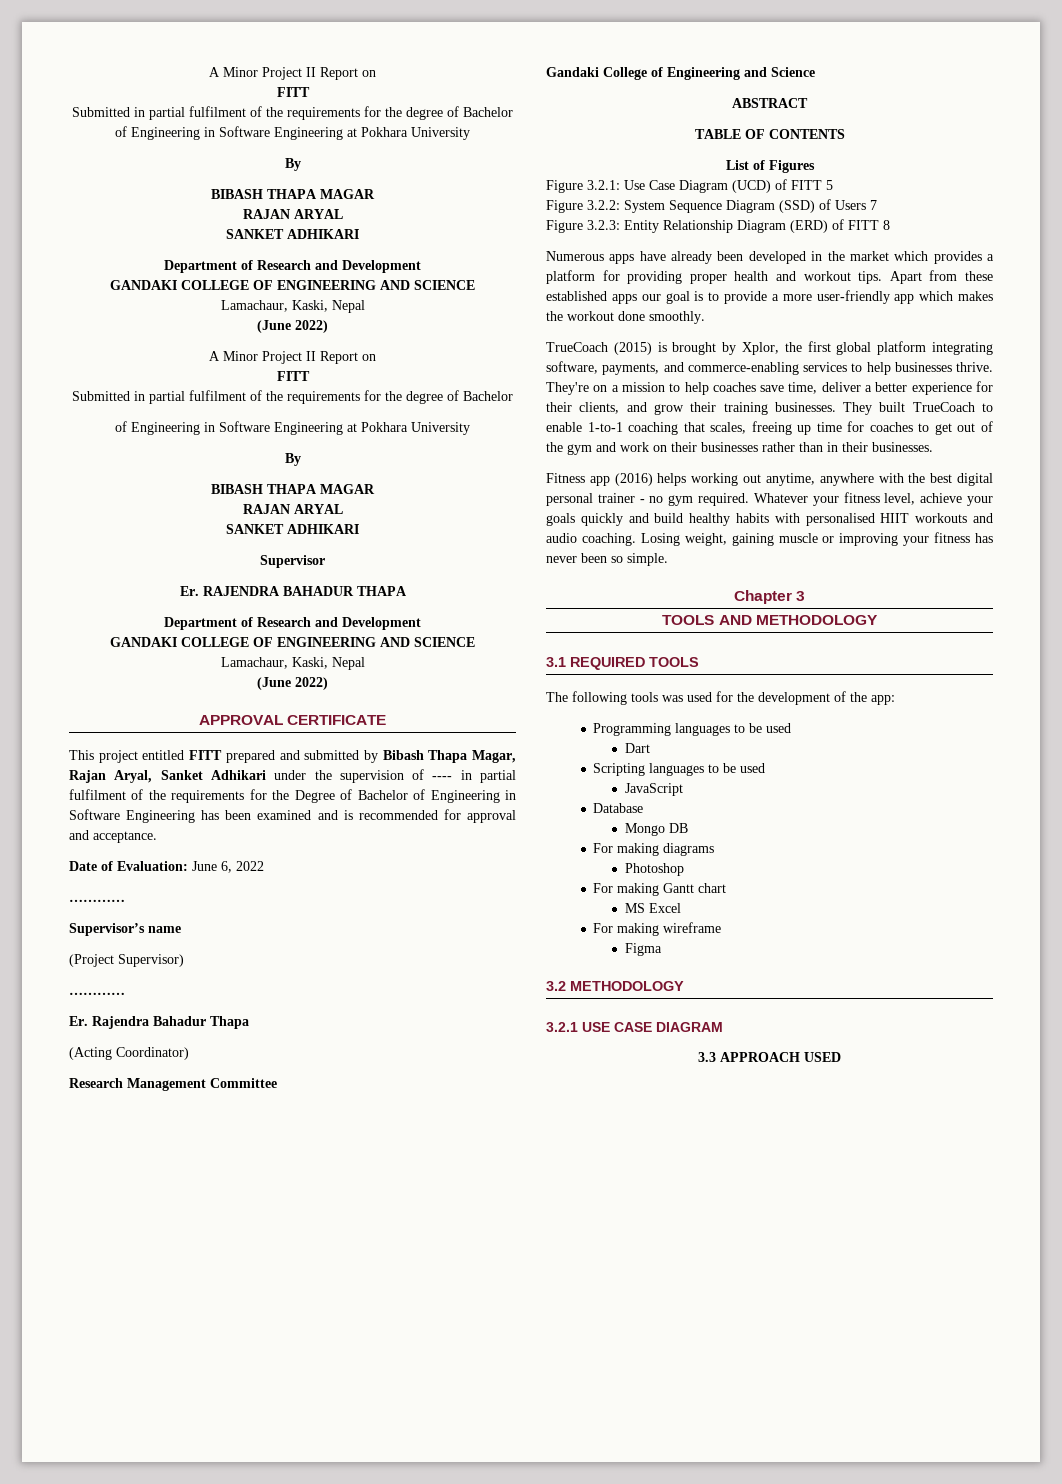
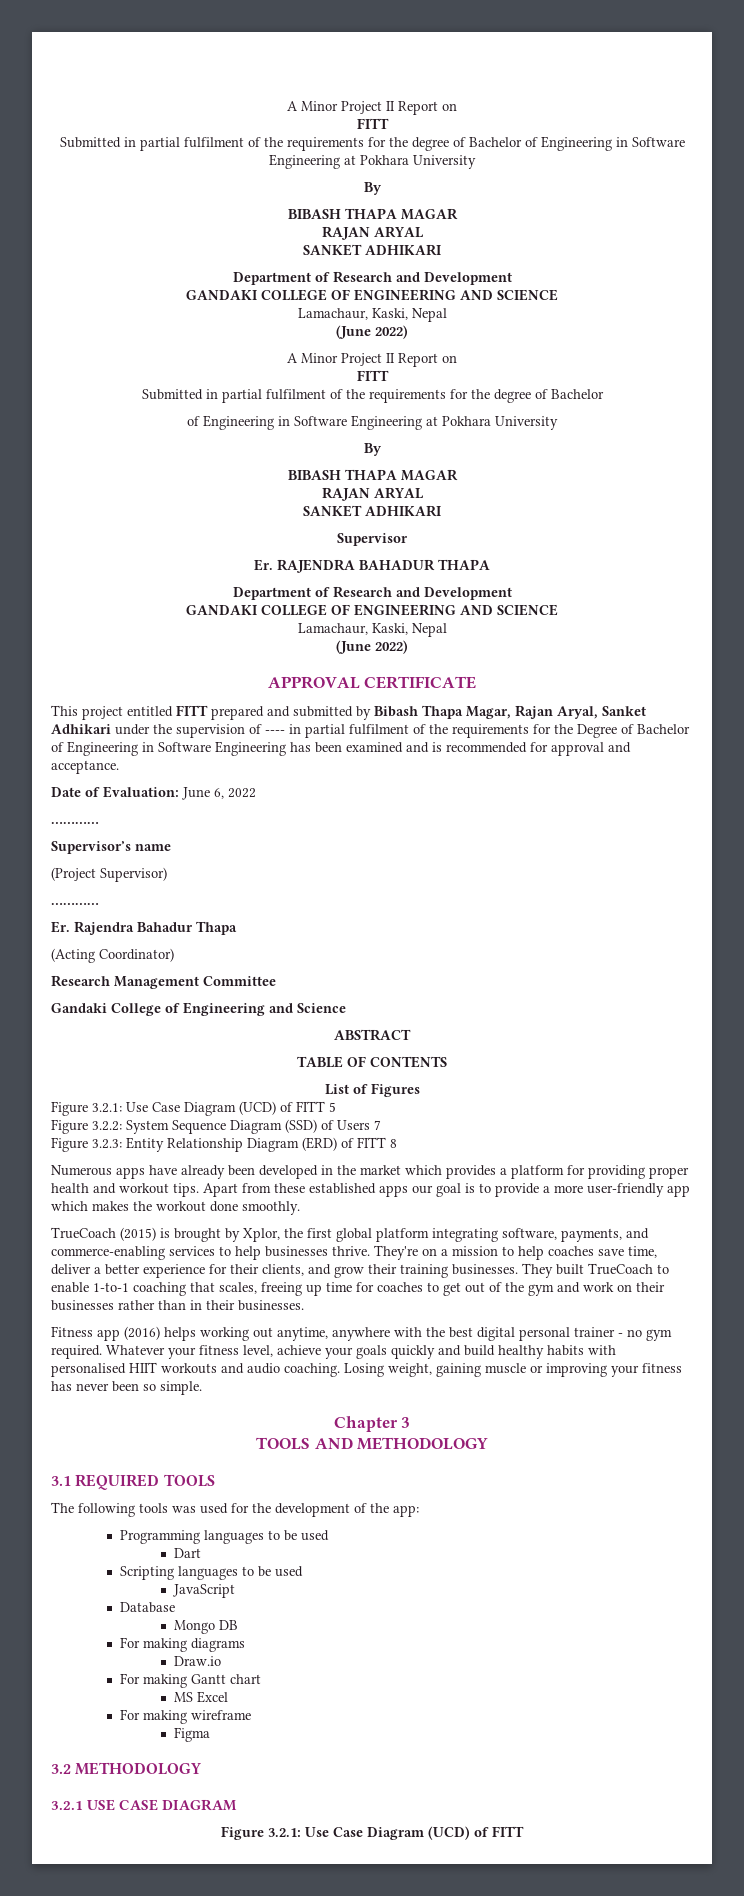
- Photoshop
+ Draw.io
  3.2.1 USE CASE DIAGRAM
- 3.3 APPROACH USED
+ Figure 3.2.1: Use Case Diagram (UCD) of FITT

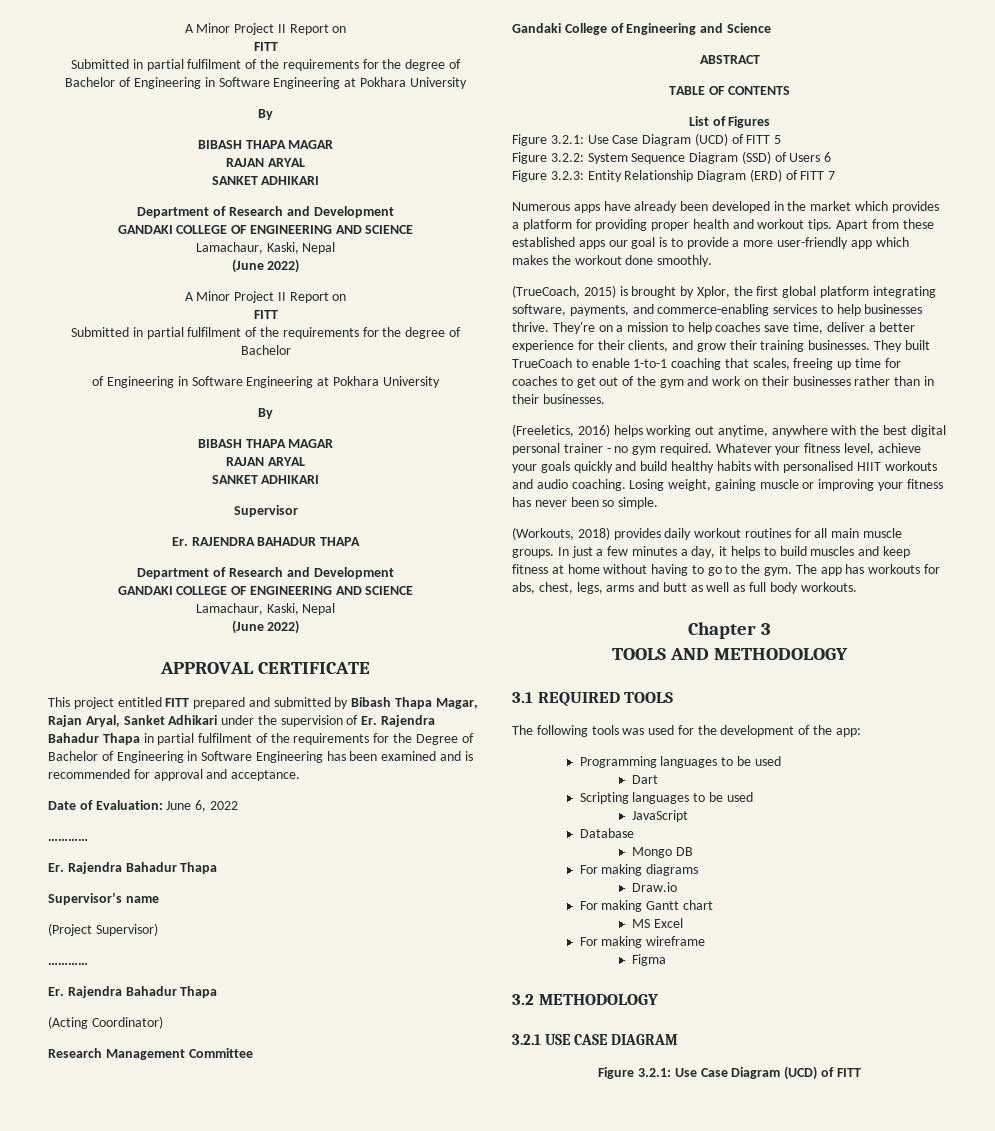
- This project entitled FITT prepared and submitted by Bibash Thapa Magar, Rajan Aryal, Sanket Adhikari under the supervision of ---- in partial fulfilment of the requirements for the Degree of Bachelor of Engineering in Software Engineering has been examined and is recommended for approval and acceptance.
+ This project entitled FITT prepared and submitted by Bibash Thapa Magar, Rajan Aryal, Sanket Adhikari under the supervision of Er. Rajendra Bahadur Thapa in partial fulfilment of the requirements for the Degree of Bachelor of Engineering in Software Engineering has been examined and is recommended for approval and acceptance.
  Date of Evaluation: June 6, 2022
  …………
+ Er. Rajendra Bahadur Thapa
- Figure 3.2.2: System Sequence Diagram (SSD) of Users 7
+ Figure 3.2.2: System Sequence Diagram (SSD) of Users 6
- Figure 3.2.3: Entity Relationship Diagram (ERD) of FITT 8
+ Figure 3.2.3: Entity Relationship Diagram (ERD) of FITT 7
- TrueCoach (2015) is brought by Xplor, the first global platform integrating software, payments, and commerce-enabling services to help businesses thrive.
+ (TrueCoach, 2015) is brought by Xplor, the first global platform integrating software, payments, and commerce-enabling services to help businesses thrive.
- Fitness app (2016) helps working out anytime, anywhere with the best digital personal trainer - no gym required.
+ (Freeletics, 2016) helps working out anytime, anywhere with the best digital personal trainer - no gym required.
+ (Workouts, 2018) provides daily workout routines for all main muscle groups. In just a few minutes a day, it helps to build muscles and keep fitness at home without having to go to the gym. The app has workouts for abs, chest, legs, arms and butt as well as full body workouts.

